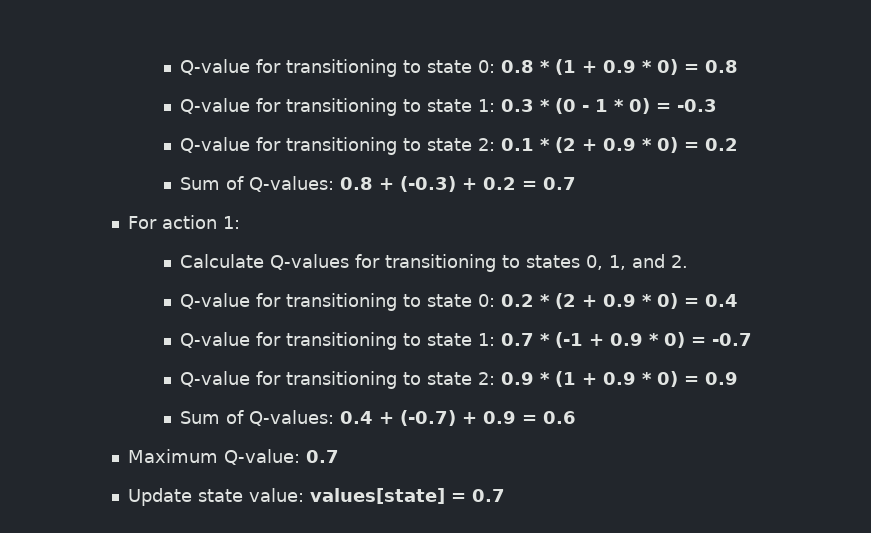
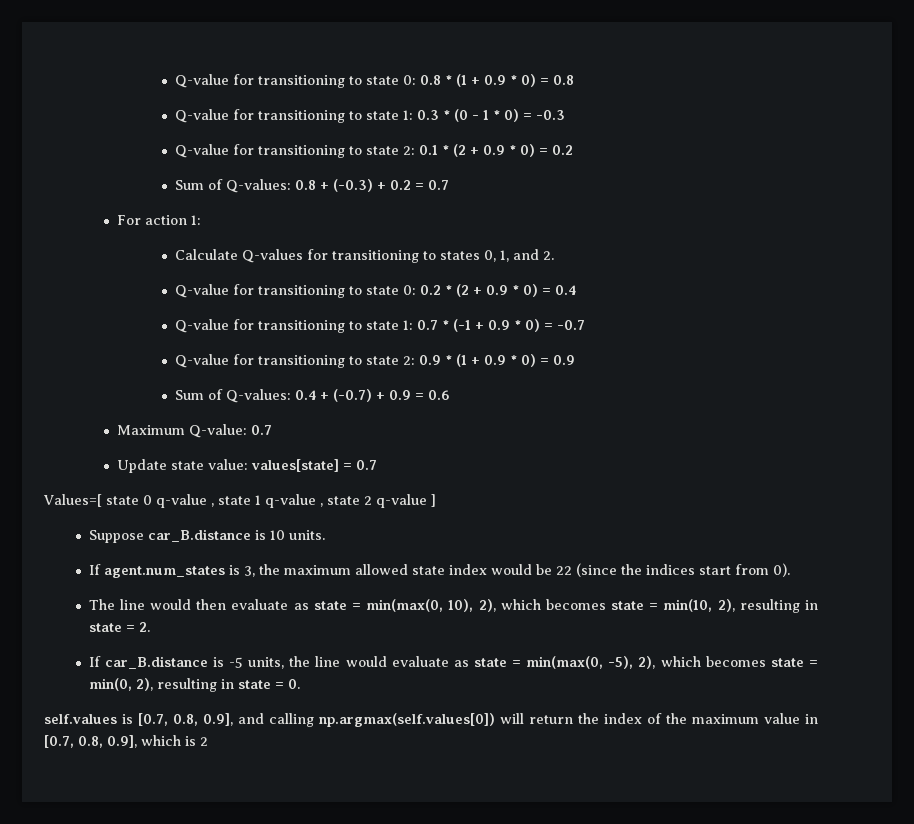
+ Values=[ state 0 q-value , state 1 q-value , state 2 q-value ]
+ Suppose car_B.distance is 10 units.
+ If agent.num_states is 3, the maximum allowed state index would be 22 (since the indices start from 0).
+ The line would then evaluate as state = min(max(0, 10), 2), which becomes state = min(10, 2), resulting in state = 2.
+ If car_B.distance is -5 units, the line would evaluate as state = min(max(0, -5), 2), which becomes state = min(0, 2), resulting in state = 0.
+ self.values is [0.7, 0.8, 0.9], and calling np.argmax(self.values[0]) will return the index of the maximum value in [0.7, 0.8, 0.9], which is 2

